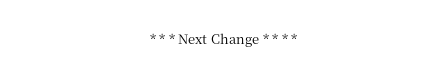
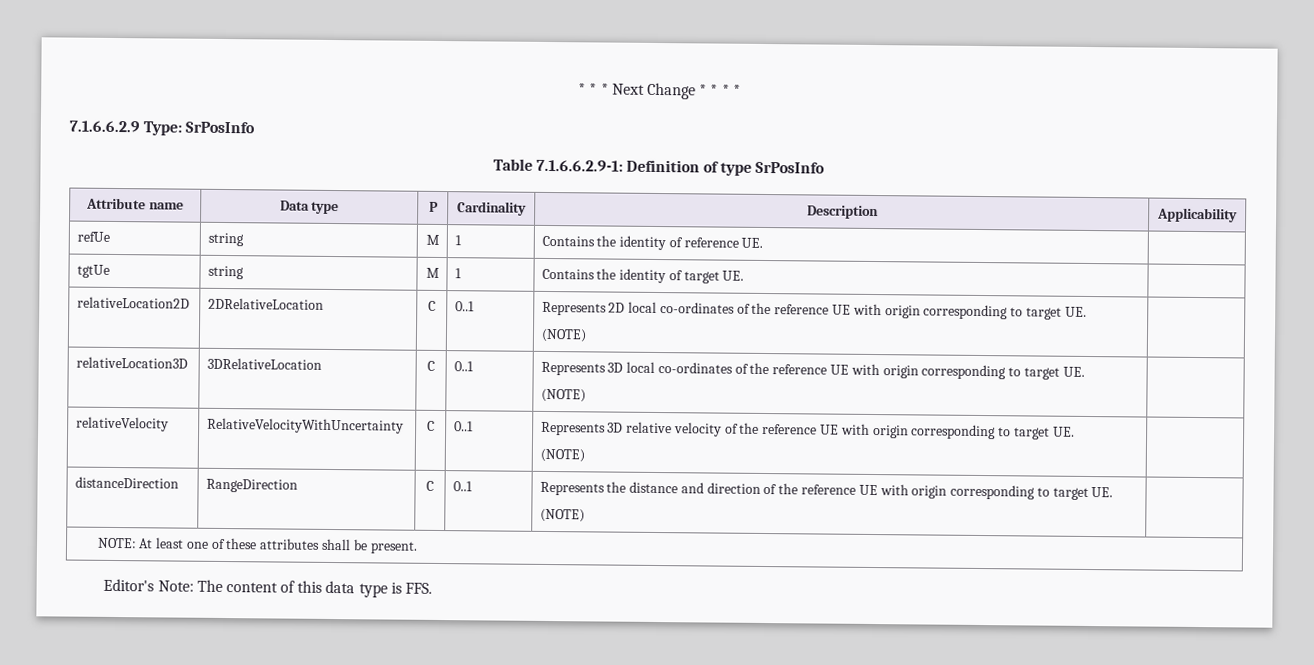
+ 7.1.6.6.2.9 Type: SrPosInfo
+ Table 7.1.6.6.2.9-1: Definition of type SrPosInfo
+ Attribute name | Data type | P | Cardinality | Description | Applicability
+ refUe | string | M | 1 | Contains the identity of reference UE. |
+ tgtUe | string | M | 1 | Contains the identity of target UE. |
+ relativeLocation2D | 2DRelativeLocation | C | 0..1 | Represents 2D local co-ordinates of the reference UE with origin corresponding to target UE.
+ (NOTE) |
+ relativeLocation3D | 3DRelativeLocation | C | 0..1 | Represents 3D local co-ordinates of the reference UE with origin corresponding to target UE.
+ (NOTE) |
+ relativeVelocity | RelativeVelocityWithUncertainty | C | 0..1 | Represents 3D relative velocity of the reference UE with origin corresponding to target UE.
+ (NOTE) |
+ distanceDirection | RangeDirection | C | 0..1 | Represents the distance and direction of the reference UE with origin corresponding to target UE.
+ (NOTE) |
+ NOTE: At least one of these attributes shall be present.
+ Editor's Note: The content of this data type is FFS.

